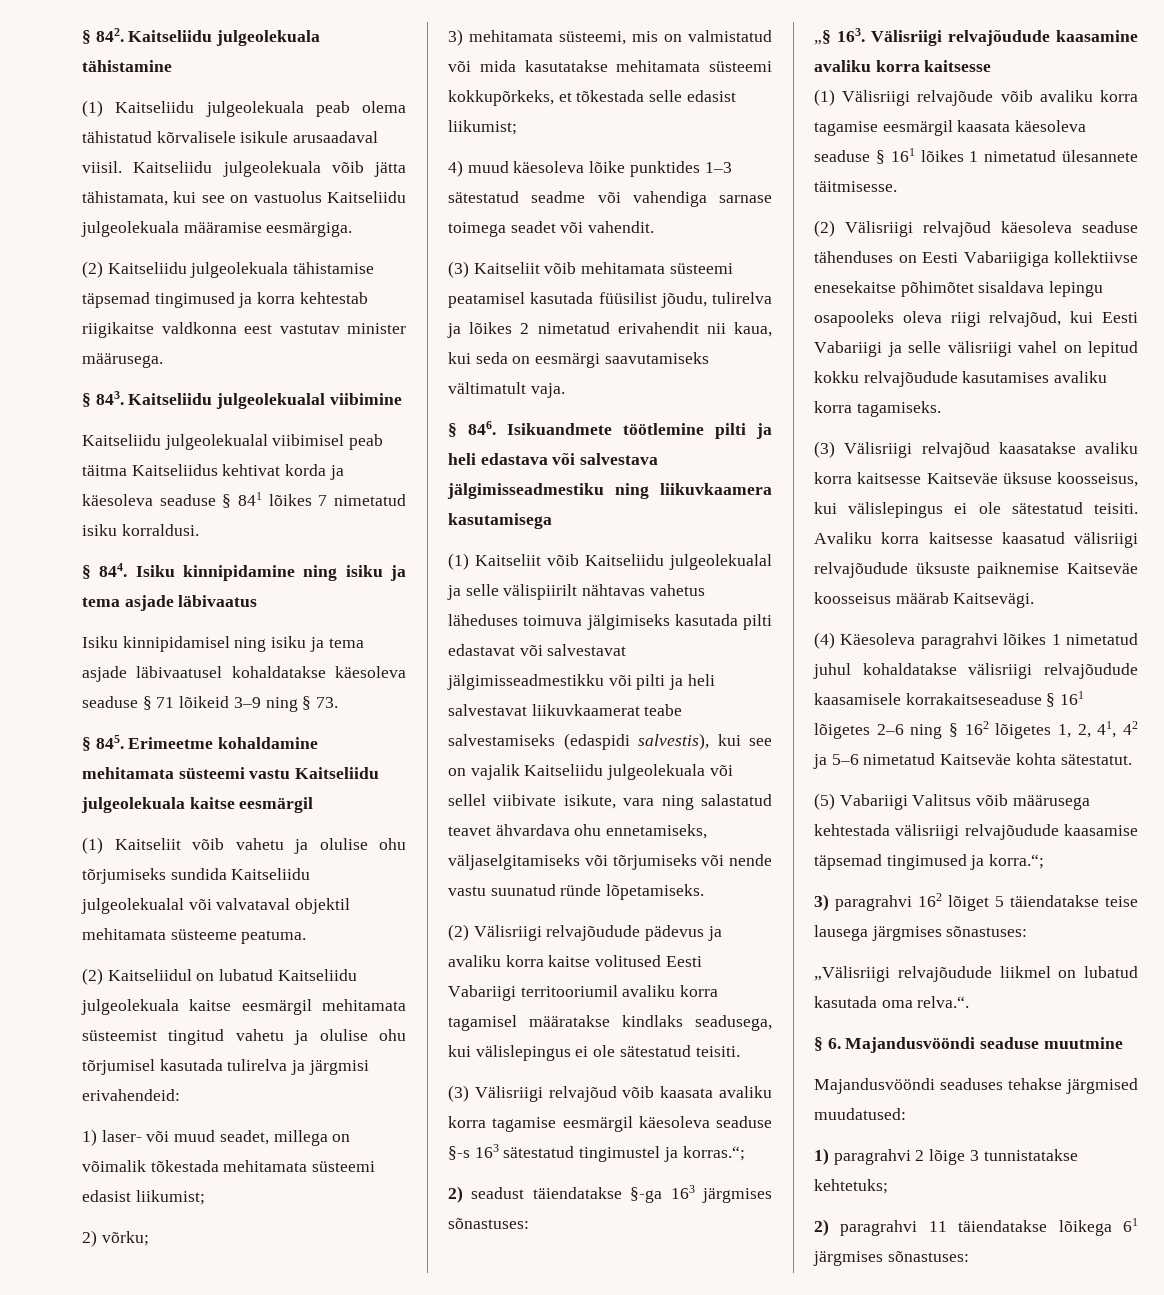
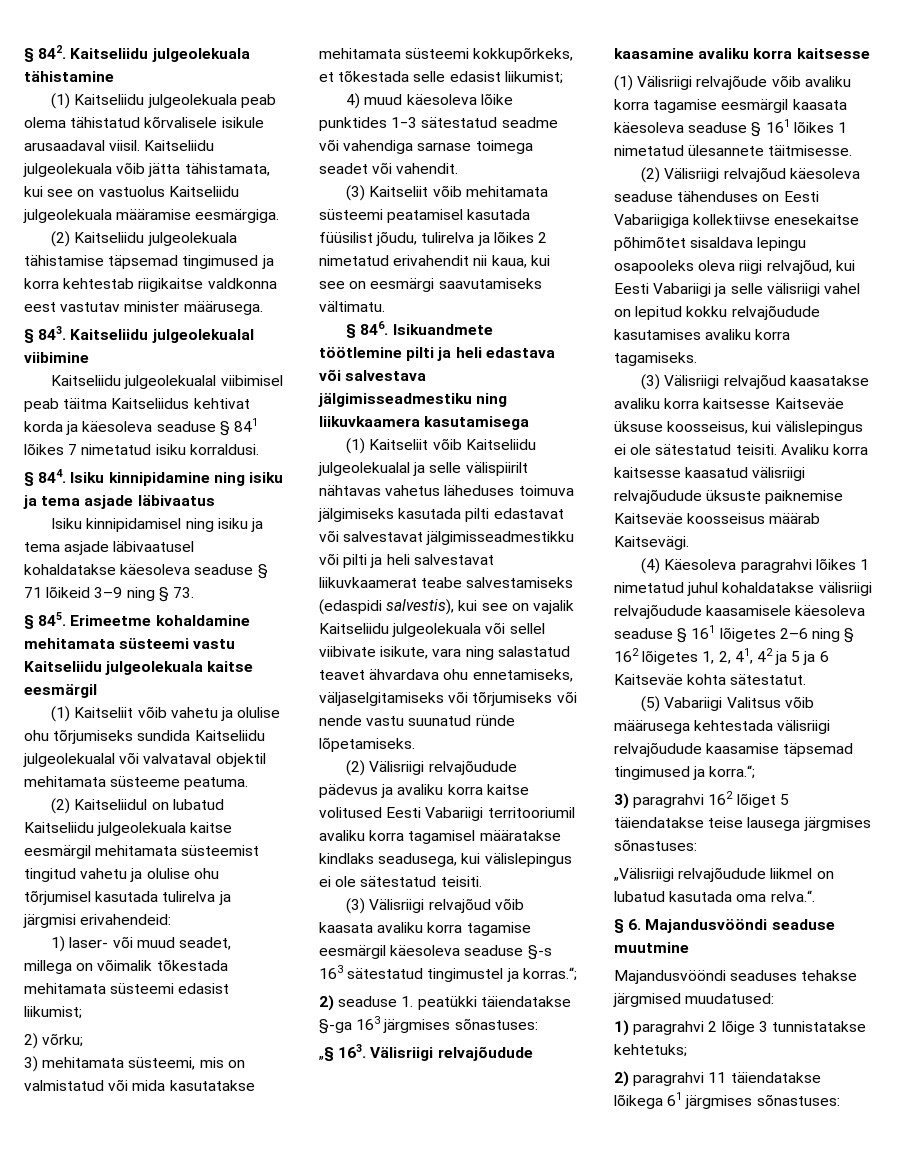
- (3) Kaitseliit võib mehitamata süsteemi peatamisel kasutada füüsilist jõudu, tulirelva ja lõikes 2 nimetatud erivahendit nii kaua, kui seda on eesmärgi saavutamiseks vältimatult vaja.
+ (3) Kaitseliit võib mehitamata süsteemi peatamisel kasutada füüsilist jõudu, tulirelva ja lõikes 2 nimetatud erivahendit nii kaua, kui see on eesmärgi saavutamiseks vältimatu.
- 2) seadust täiendatakse §-ga 163 järgmises sõnastuses:
+ 2) seaduse 1. peatükki täiendatakse §-ga 163 järgmises sõnastuses:
- (4) Käesoleva paragrahvi lõikes 1 nimetatud juhul kohaldatakse välisriigi relvajõudude kaasamisele korrakaitseseaduse § 161 lõigetes 2–6 ning § 162 lõigetes 1, 2, 41, 42 ja 5–6 nimetatud Kaitseväe kohta sätestatut.
+ (4) Käesoleva paragrahvi lõikes 1 nimetatud juhul kohaldatakse välisriigi relvajõudude kaasamisele käesoleva seaduse § 161 lõigetes 2–6 ning § 162 lõigetes 1, 2, 41, 42 ja 5 ja 6 Kaitseväe kohta sätestatut.

